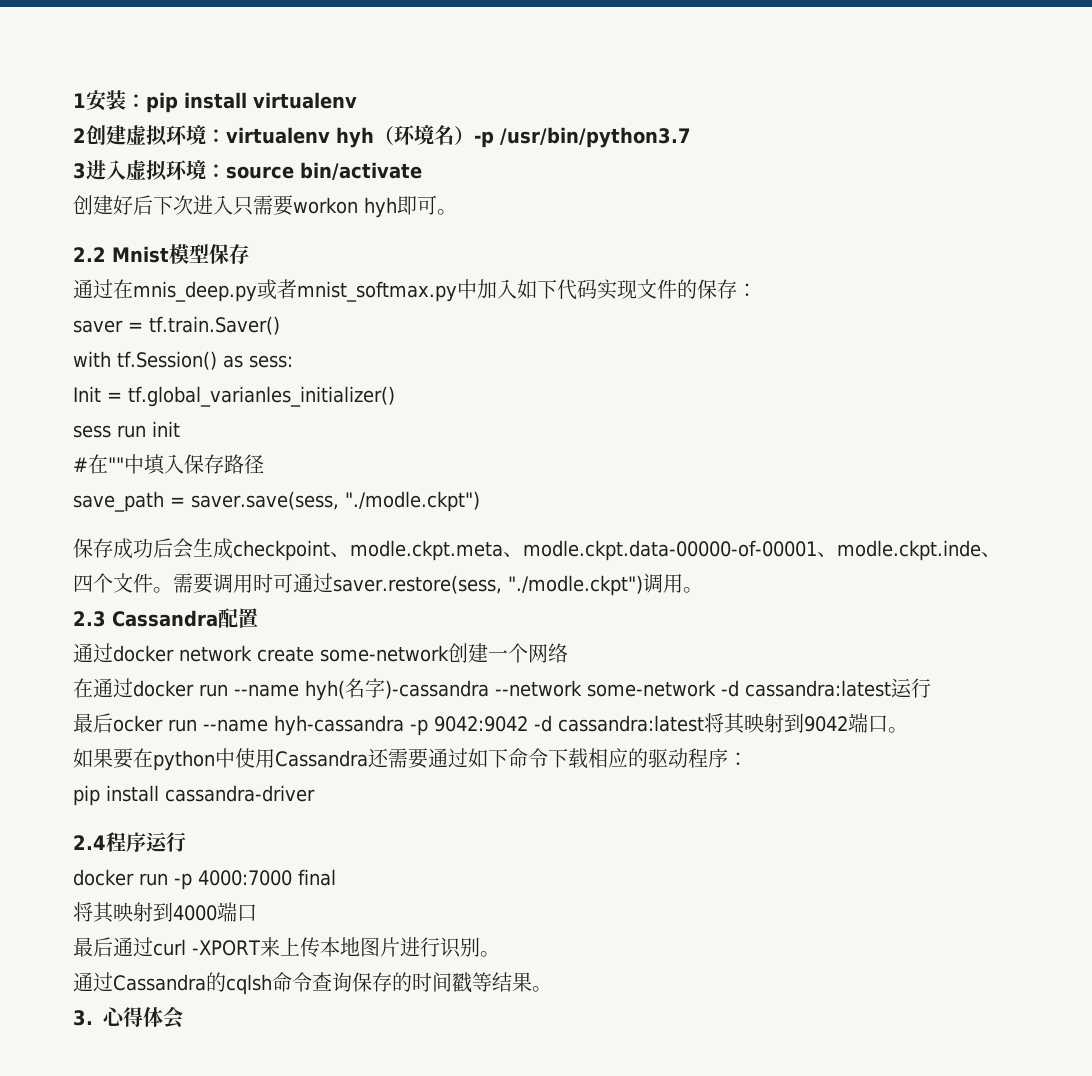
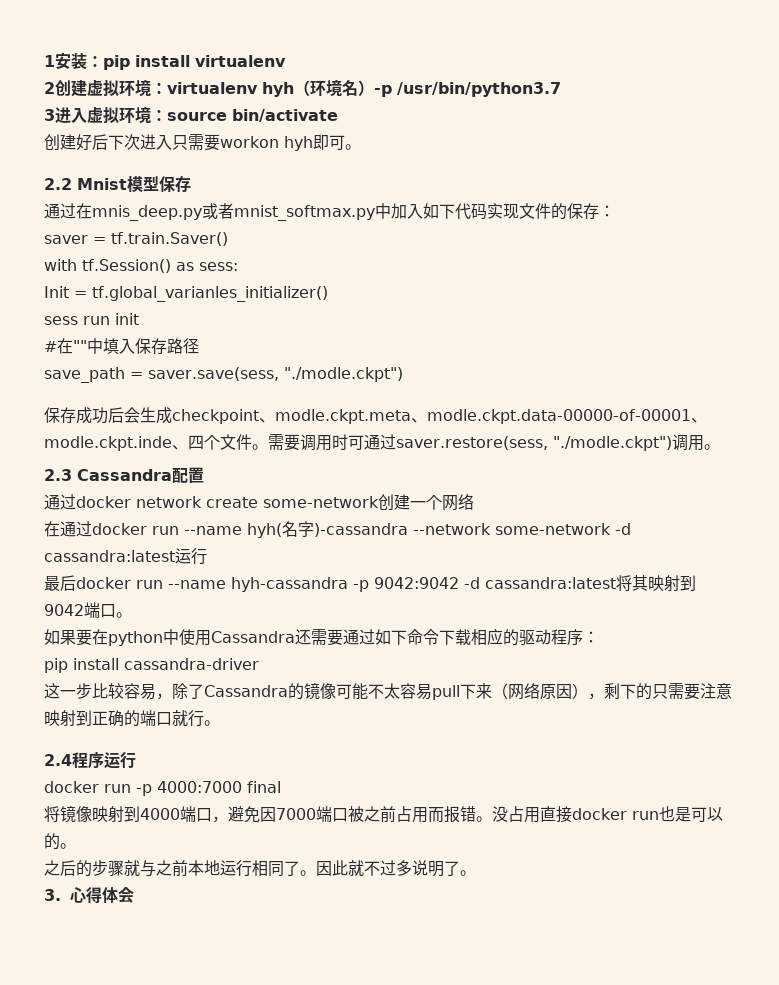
- 最后ocker run --name hyh-cassandra -p 9042:9042 -d cassandra:latest将其映射到9042端口。
+ 最后docker run --name hyh-cassandra -p 9042:9042 -d cassandra:latest将其映射到9042端口。
+ 这一步比较容易，除了Cassandra的镜像可能不太容易pull下来（网络原因），剩下的只需要注意映射到正确的端口就行。
- 将其映射到4000端口
- 最后通过curl -XPORT来上传本地图片进行识别。
- 通过Cassandra的cqlsh命令查询保存的时间戳等结果。
+ 将镜像映射到4000端口，避免因7000端口被之前占用而报错。没占用直接docker run也是可以的。
+ 之后的步骤就与之前本地运行相同了。因此就不过多说明了。

